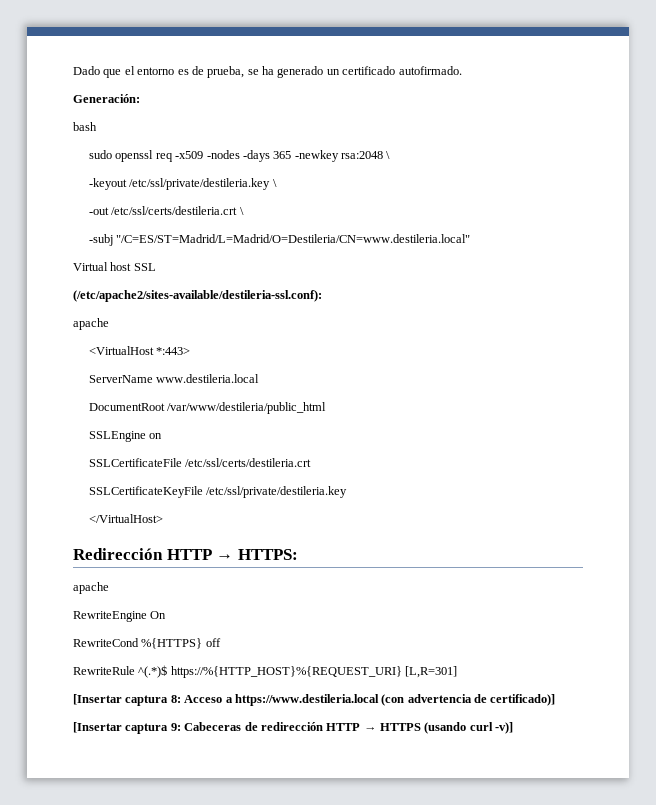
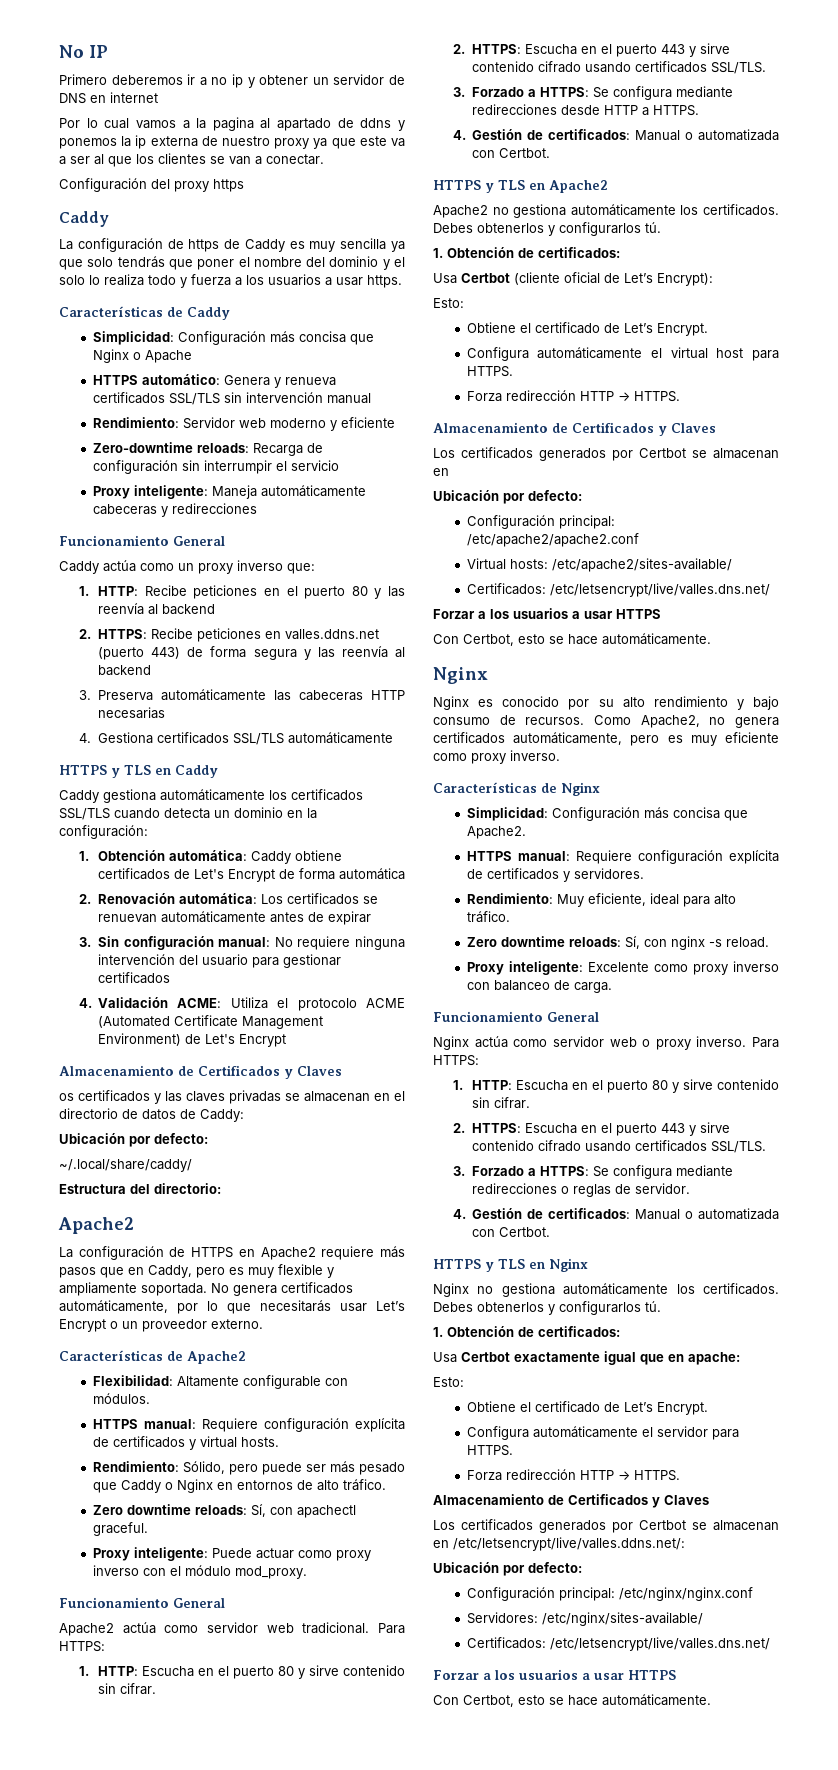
- Dado que el entorno es de prueba, se ha generado un certificado autofirmado.
- Generación:
- bash
- sudo openssl req -x509 -nodes -days 365 -newkey rsa:2048 \
- -keyout /etc/ssl/private/destileria.key \
- -out /etc/ssl/certs/destileria.crt \
- -subj "/C=ES/ST=Madrid/L=Madrid/O=Destileria/CN=www.destileria.local"
- Virtual host SSL
- (/etc/apache2/sites-available/destileria-ssl.conf):
- apache
- <VirtualHost *:443>
- ServerName www.destileria.local
- DocumentRoot /var/www/destileria/public_html
- SSLEngine on
- SSLCertificateFile /etc/ssl/certs/destileria.crt
- SSLCertificateKeyFile /etc/ssl/private/destileria.key
- </VirtualHost>
- Redirección HTTP → HTTPS:
- apache
- RewriteEngine On
- RewriteCond %{HTTPS} off
- RewriteRule ^(.*)$ https://%{HTTP_HOST}%{REQUEST_URI} [L,R=301]
- [Insertar captura 8: Acceso a https://www.destileria.local (con advertencia de certificado)]
- [Insertar captura 9: Cabeceras de redirección HTTP → HTTPS (usando curl -v)]
+ No IP
+ Primero deberemos ir a no ip y obtener un servidor de DNS en internet
+ Por lo cual vamos a la pagina al apartado de ddns y ponemos la ip externa de nuestro proxy ya que este va a ser al que los clientes se van a conectar.
+ Configuración del proxy https
+ Caddy
+ La configuración de https de Caddy es muy sencilla ya que solo tendrás que poner el nombre del dominio y el solo lo realiza todo y fuerza a los usuarios a usar https.
+ Características de Caddy
+ Simplicidad: Configuración más concisa que Nginx o Apache
+ HTTPS automático: Genera y renueva certificados SSL/TLS sin intervención manual
+ Rendimiento: Servidor web moderno y eficiente
+ Zero-downtime reloads: Recarga de configuración sin interrumpir el servicio
+ Proxy inteligente: Maneja automáticamente cabeceras y redirecciones
+ Funcionamiento General
+ Caddy actúa como un proxy inverso que:
+ 1. HTTP: Recibe peticiones en el puerto 80 y las reenvía al backend
+ 2. HTTPS: Recibe peticiones en valles.ddns.net (puerto 443) de forma segura y las reenvía al backend
+ 3. Preserva automáticamente las cabeceras HTTP necesarias
+ 4. Gestiona certificados SSL/TLS automáticamente
+ HTTPS y TLS en Caddy
+ Caddy gestiona automáticamente los certificados SSL/TLS cuando detecta un dominio en la configuración:
+ 1. Obtención automática: Caddy obtiene certificados de Let's Encrypt de forma automática
+ 2. Renovación automática: Los certificados se renuevan automáticamente antes de expirar
+ 3. Sin configuración manual: No requiere ninguna intervención del usuario para gestionar certificados
+ 4. Validación ACME: Utiliza el protocolo ACME (Automated Certificate Management Environment) de Let's Encrypt
+ Almacenamiento de Certificados y Claves
+ os certificados y las claves privadas se almacenan en el directorio de datos de Caddy:
+ Ubicación por defecto:
+ ~/.local/share/caddy/
+ Estructura del directorio:
+ Apache2
+ La configuración de HTTPS en Apache2 requiere más pasos que en Caddy, pero es muy flexible y ampliamente soportada. No genera certificados automáticamente, por lo que necesitarás usar Let’s Encrypt o un proveedor externo.
+ Características de Apache2
+ Flexibilidad: Altamente configurable con módulos.
+ HTTPS manual: Requiere configuración explícita de certificados y virtual hosts.
+ Rendimiento: Sólido, pero puede ser más pesado que Caddy o Nginx en entornos de alto tráfico.
+ Zero downtime reloads: Sí, con apachectl graceful.
+ Proxy inteligente: Puede actuar como proxy inverso con el módulo mod_proxy.
+ Funcionamiento General
+ Apache2 actúa como servidor web tradicional. Para HTTPS:
+ 1. HTTP: Escucha en el puerto 80 y sirve contenido sin cifrar.
+ 2. HTTPS: Escucha en el puerto 443 y sirve contenido cifrado usando certificados SSL/TLS.
+ 3. Forzado a HTTPS: Se configura mediante redirecciones desde HTTP a HTTPS.
+ 4. Gestión de certificados: Manual o automatizada con Certbot.
+ HTTPS y TLS en Apache2
+ Apache2 no gestiona automáticamente los certificados. Debes obtenerlos y configurarlos tú.
+ 1. Obtención de certificados:
+ Usa Certbot (cliente oficial de Let’s Encrypt):
+ Esto:
+ Obtiene el certificado de Let’s Encrypt.
+ Configura automáticamente el virtual host para HTTPS.
+ Forza redirección HTTP → HTTPS.
+ Almacenamiento de Certificados y Claves
+ Los certificados generados por Certbot se almacenan en
+ Ubicación por defecto:
+ Configuración principal: /etc/apache2/apache2.conf
+ Virtual hosts: /etc/apache2/sites-available/
+ Certificados: /etc/letsencrypt/live/valles.dns.net/
+ Forzar a los usuarios a usar HTTPS
+ Con Certbot, esto se hace automáticamente.
+ Nginx
+ Nginx es conocido por su alto rendimiento y bajo consumo de recursos. Como Apache2, no genera certificados automáticamente, pero es muy eficiente como proxy inverso.
+ Características de Nginx
+ Simplicidad: Configuración más concisa que Apache2.
+ HTTPS manual: Requiere configuración explícita de certificados y servidores.
+ Rendimiento: Muy eficiente, ideal para alto tráfico.
+ Zero downtime reloads: Sí, con nginx -s reload.
+ Proxy inteligente: Excelente como proxy inverso con balanceo de carga.
+ Funcionamiento General
+ Nginx actúa como servidor web o proxy inverso. Para HTTPS:
+ 1. HTTP: Escucha en el puerto 80 y sirve contenido sin cifrar.
+ 2. HTTPS: Escucha en el puerto 443 y sirve contenido cifrado usando certificados SSL/TLS.
+ 3. Forzado a HTTPS: Se configura mediante redirecciones o reglas de servidor.
+ 4. Gestión de certificados: Manual o automatizada con Certbot.
+ HTTPS y TLS en Nginx
+ Nginx no gestiona automáticamente los certificados. Debes obtenerlos y configurarlos tú.
+ 1. Obtención de certificados:
+ Usa Certbot exactamente igual que en apache:
+ Esto:
+ Obtiene el certificado de Let’s Encrypt.
+ Configura automáticamente el servidor para HTTPS.
+ Forza redirección HTTP → HTTPS.
+ Almacenamiento de Certificados y Claves
+ Los certificados generados por Certbot se almacenan en /etc/letsencrypt/live/valles.ddns.net/:
+ Ubicación por defecto:
+ Configuración principal: /etc/nginx/nginx.conf
+ Servidores: /etc/nginx/sites-available/
+ Certificados: /etc/letsencrypt/live/valles.dns.net/
+ Forzar a los usuarios a usar HTTPS
+ Con Certbot, esto se hace automáticamente.

